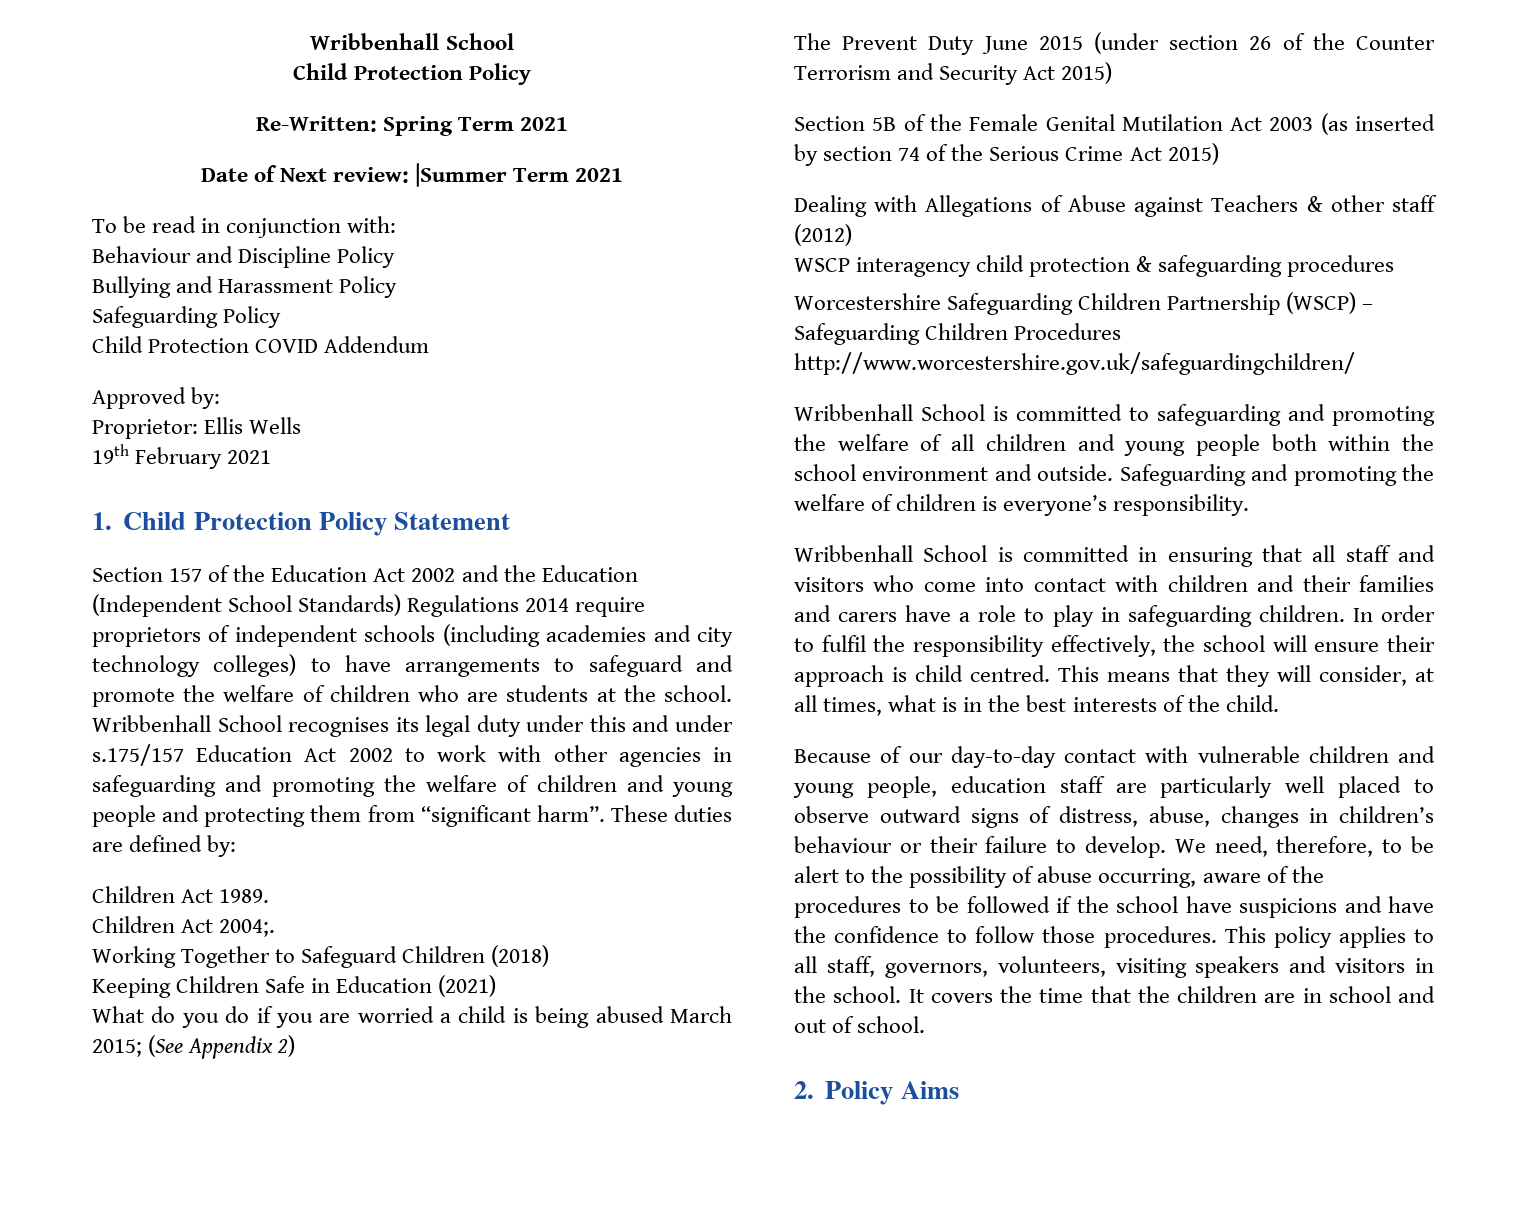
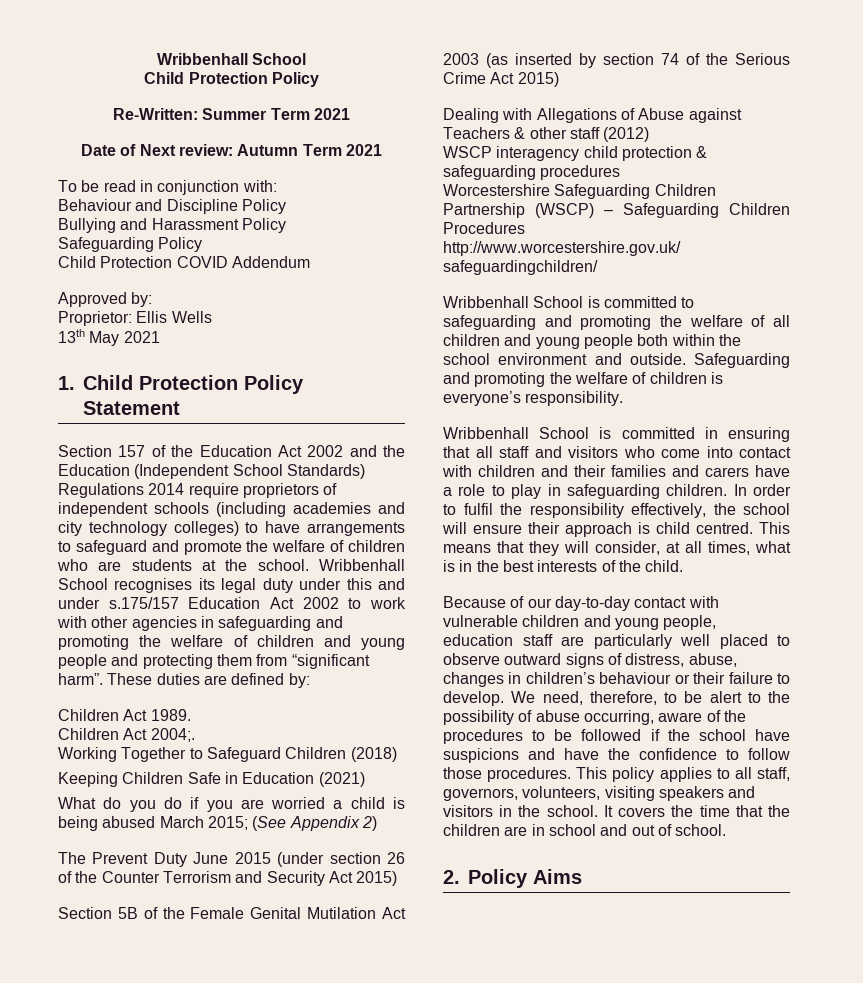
- Re-Written: Spring Term 2021
+ Re-Written: Summer Term 2021
- Date of Next review: |Summer Term 2021
+ Date of Next review: Autumn Term 2021
- 19th February 2021
+ 13th May 2021

